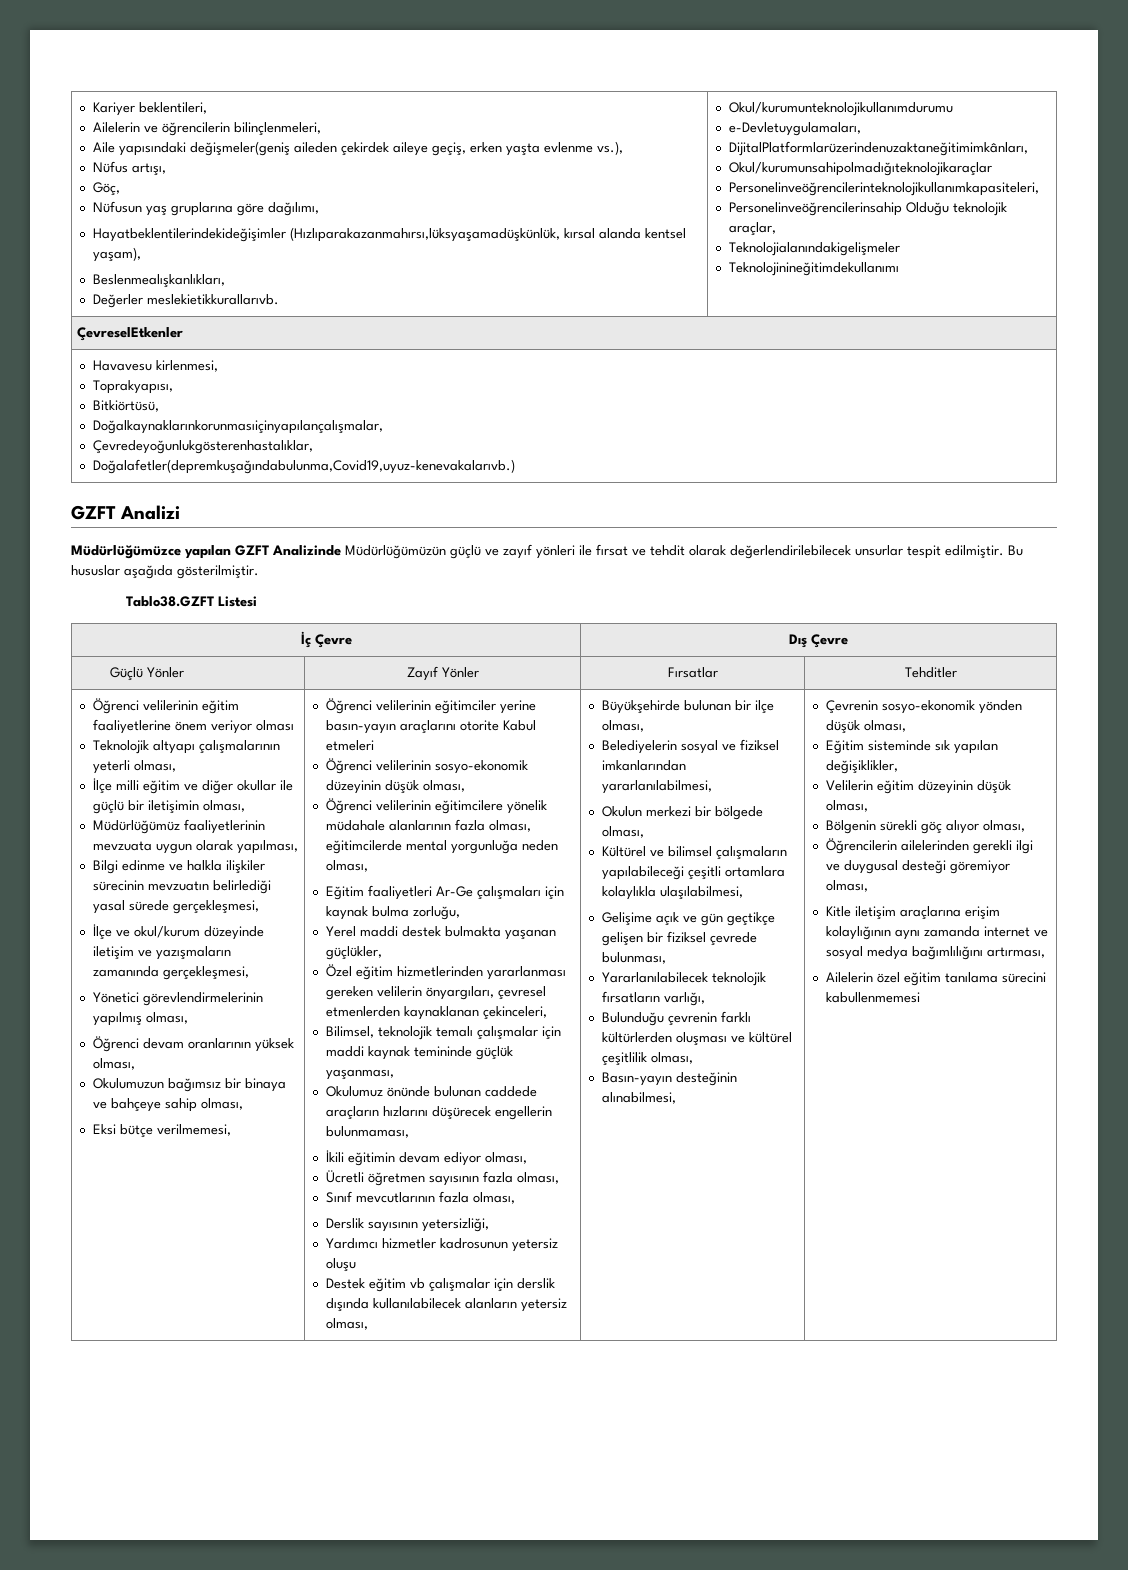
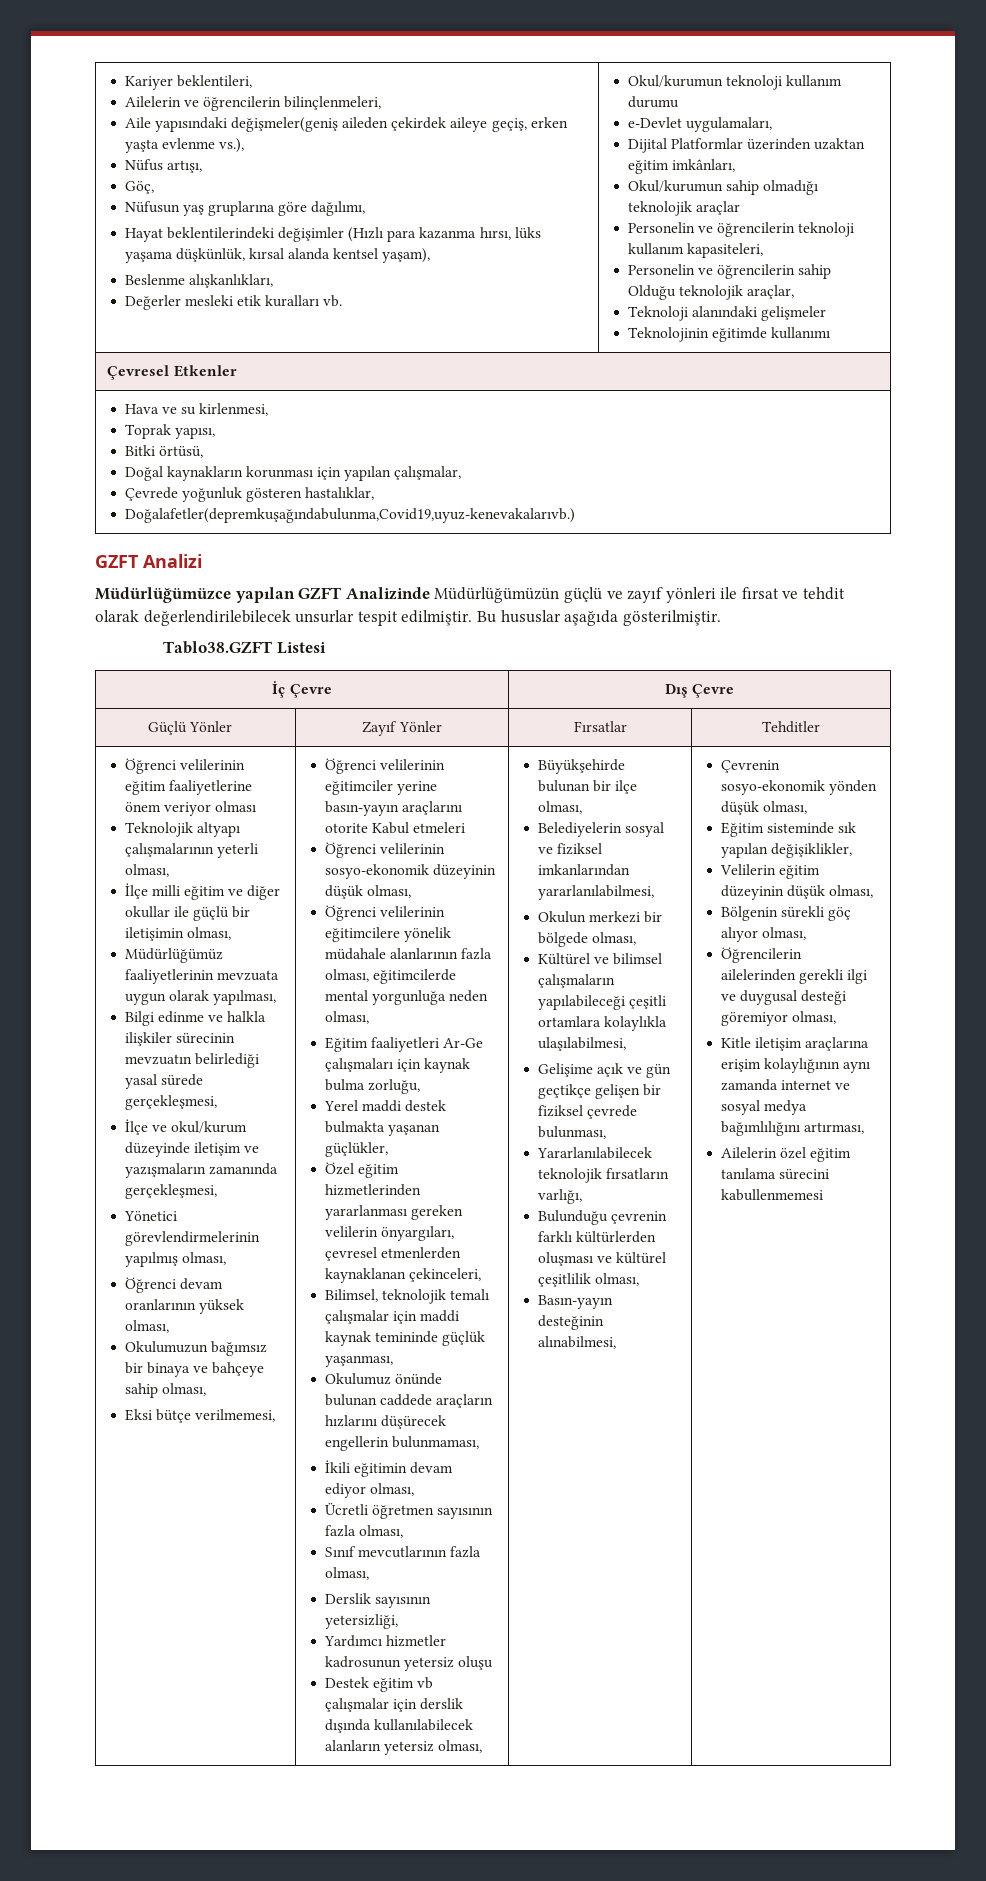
- Hayatbeklentilerindekideğişimler (Hızlıparakazanmahırsı,lüksyaşamadüşkünlük, kırsal alanda kentsel yaşam),
+ Hayat beklentilerindeki değişimler (Hızlı para kazanma hırsı, lüks yaşama düşkünlük, kırsal alanda kentsel yaşam),
- Beslenmealışkanlıkları,
+ Beslenme alışkanlıkları,
- Değerler meslekietikkurallarıvb. | Okul/kurumunteknolojikullanımdurumu
- e-Devletuygulamaları,
- DijitalPlatformlarüzerindenuzaktaneğitimimkânları,
- Okul/kurumunsahipolmadığıteknolojikaraçlar
- Personelinveöğrencilerinteknolojikullanımkapasiteleri,
- Personelinveöğrencilerinsahip Olduğu teknolojik araçlar,
- Teknolojialanındakigelişmeler
- Teknolojinineğitimdekullanımı
- ÇevreselEtkenler
- Havavesu kirlenmesi,
- Toprakyapısı,
- Bitkiörtüsü,
- Doğalkaynaklarınkorunmasıiçinyapılançalışmalar,
- Çevredeyoğunlukgösterenhastalıklar,
+ Değerler mesleki etik kuralları vb. | Okul/kurumun teknoloji kullanım durumu
+ e-Devlet uygulamaları,
+ Dijital Platformlar üzerinden uzaktan eğitim imkânları,
+ Okul/kurumun sahip olmadığı teknolojik araçlar
+ Personelin ve öğrencilerin teknoloji kullanım kapasiteleri,
+ Personelin ve öğrencilerin sahip Olduğu teknolojik araçlar,
+ Teknoloji alanındaki gelişmeler
+ Teknolojinin eğitimde kullanımı
+ Çevresel Etkenler
+ Hava ve su kirlenmesi,
+ Toprak yapısı,
+ Bitki örtüsü,
+ Doğal kaynakların korunması için yapılan çalışmalar,
+ Çevrede yoğunluk gösteren hastalıklar,

